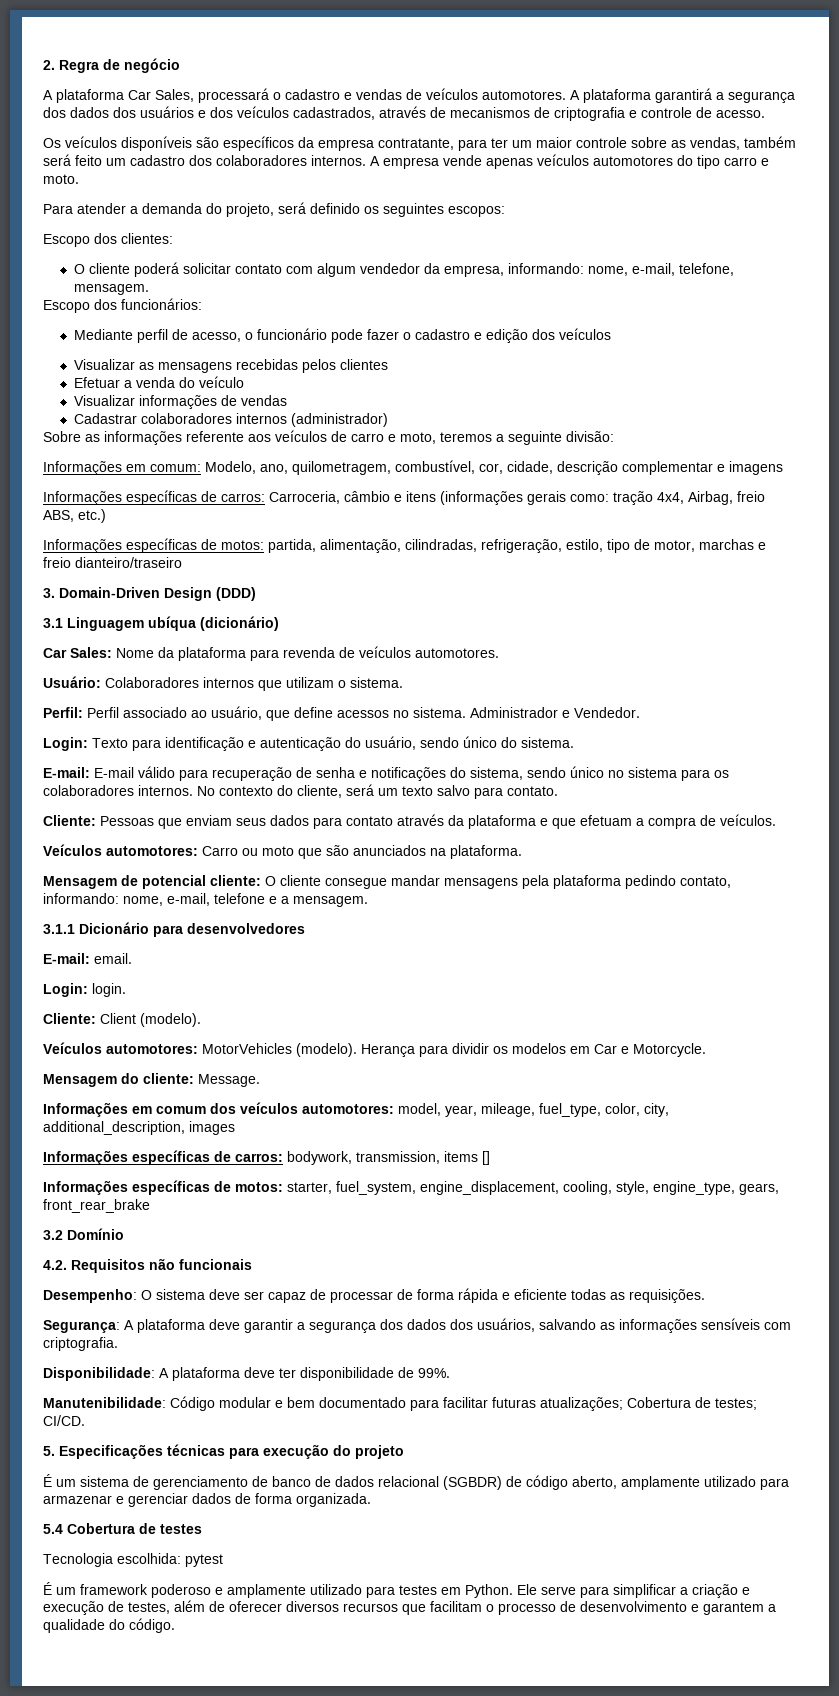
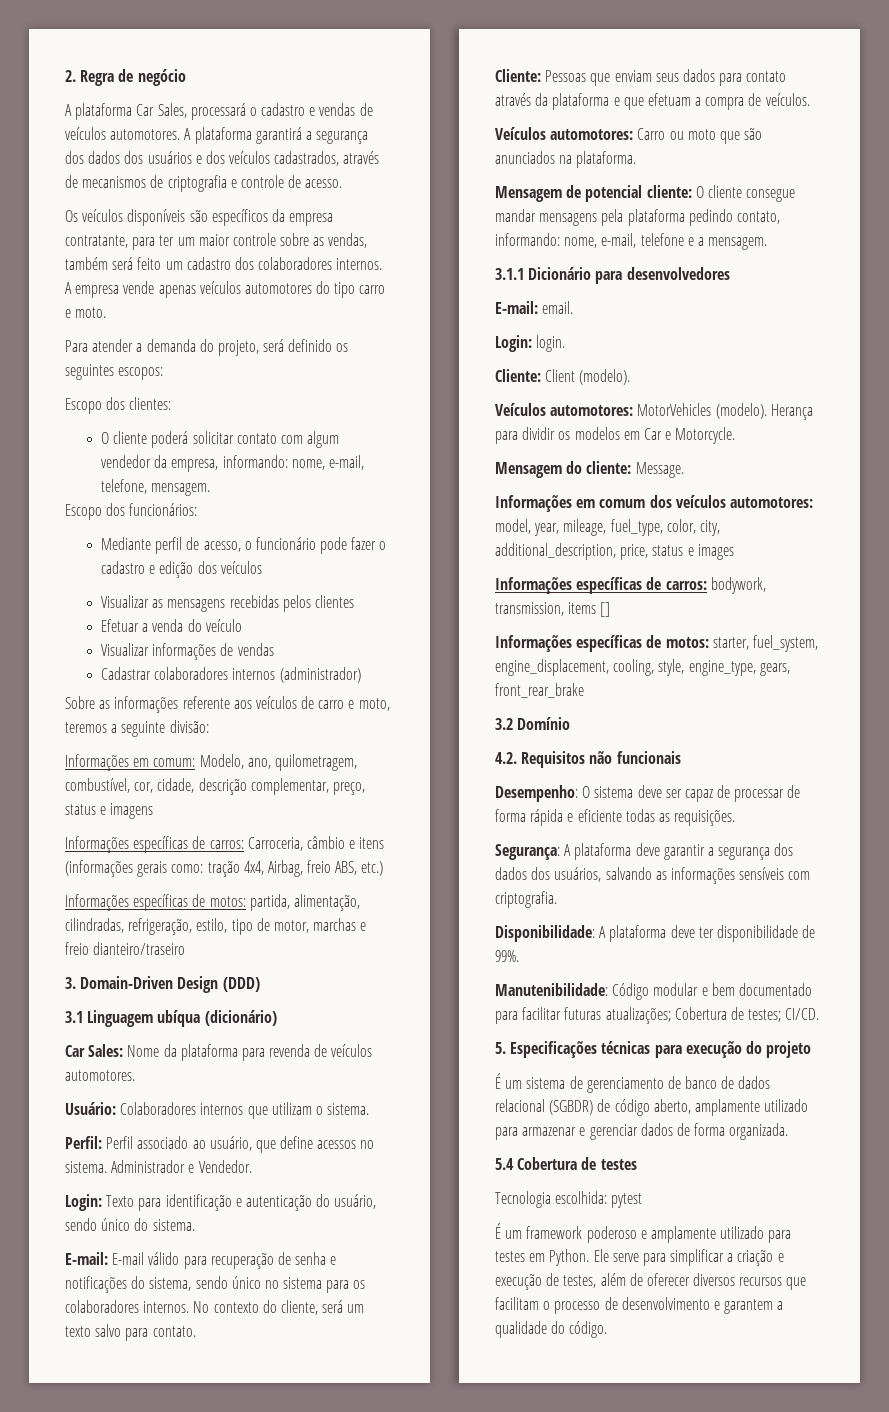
- Informações em comum: Modelo, ano, quilometragem, combustível, cor, cidade, descrição complementar e imagens
+ Informações em comum: Modelo, ano, quilometragem, combustível, cor, cidade, descrição complementar, preço, status e imagens
- Informações em comum dos veículos automotores: model, year, mileage, fuel_type, color, city, additional_description, images
+ Informações em comum dos veículos automotores: model, year, mileage, fuel_type, color, city, additional_description, price, status e images

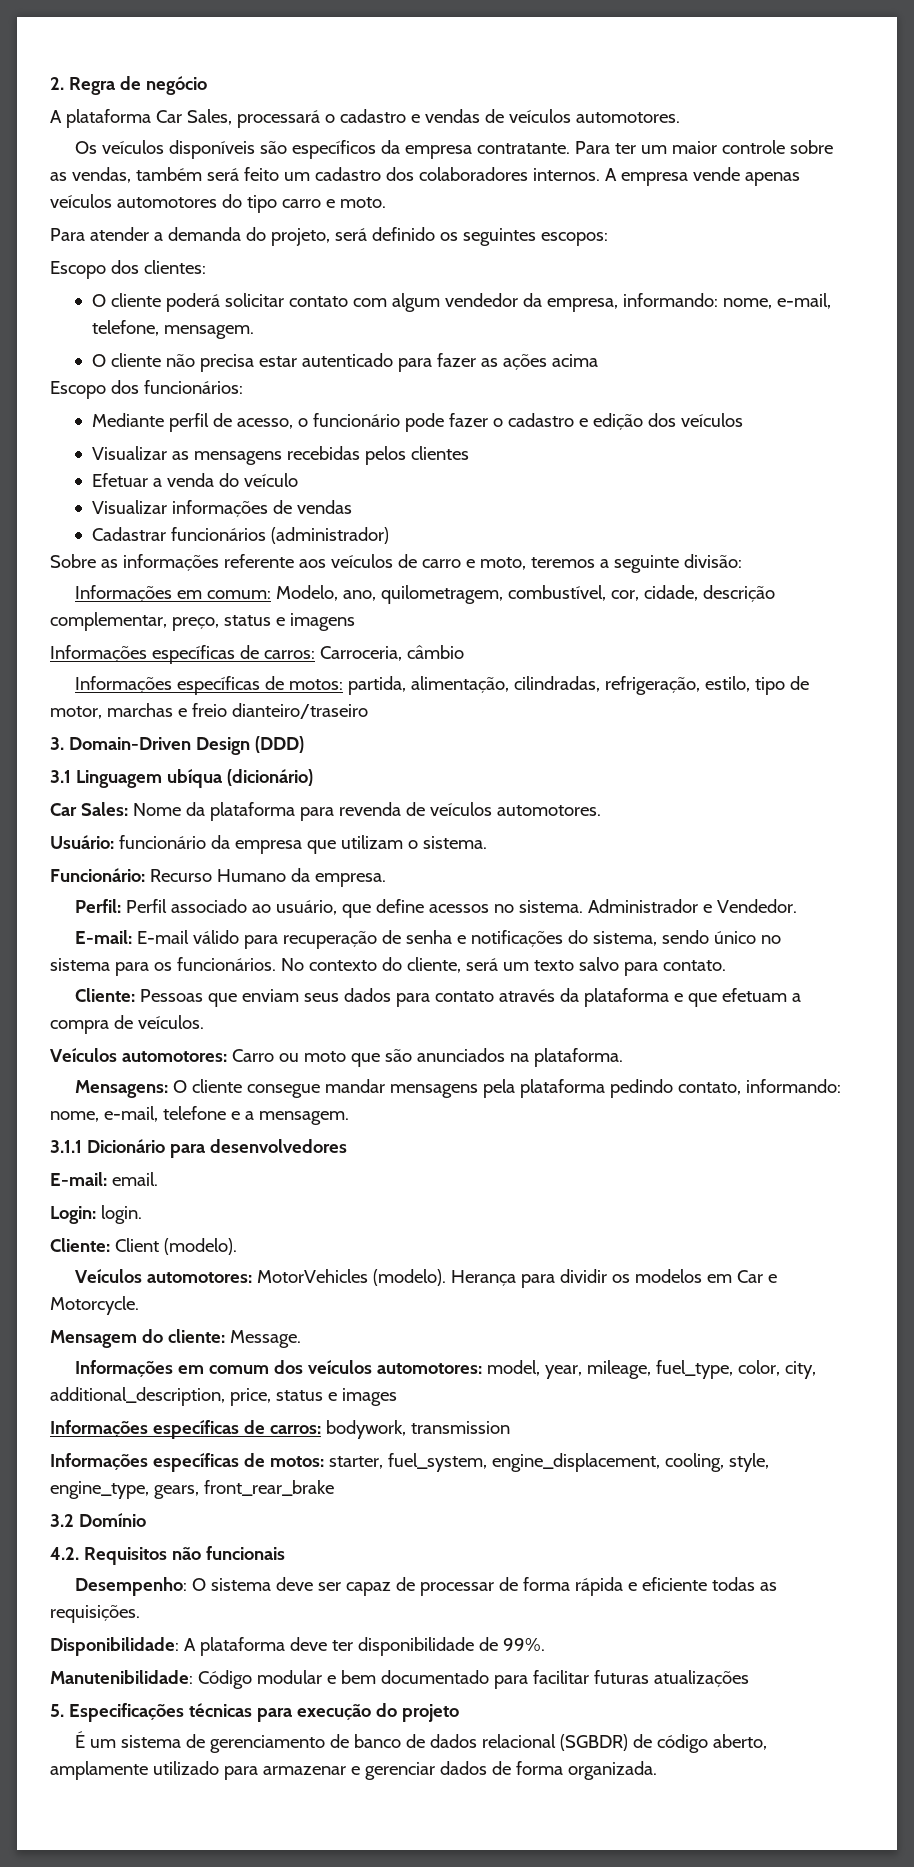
- A plataforma garantirá a segurança dos dados dos usuários e dos veículos cadastrados, através de mecanismos de criptografia e controle de acesso.
- Os veículos disponíveis são específicos da empresa contratante, para ter um maior controle sobre as vendas, também será feito um cadastro dos colaboradores internos.
+ Os veículos disponíveis são específicos da empresa contratante. Para ter um maior controle sobre as vendas, também será feito um cadastro dos colaboradores internos.
+ O cliente não precisa estar autenticado para fazer as ações acima
- Cadastrar colaboradores internos (administrador)
+ Cadastrar funcionários (administrador)
- Informações específicas de carros: Carroceria, câmbio e itens (informações gerais como: tração 4x4, Airbag, freio ABS, etc.)
+ Informações específicas de carros: Carroceria, câmbio
- Usuário: Colaboradores internos que utilizam o sistema.
+ Usuário: funcionário da empresa que utilizam o sistema.
+ Funcionário: Recurso Humano da empresa.
- Login: Texto para identificação e autenticação do usuário, sendo único do sistema.
- E-mail: E-mail válido para recuperação de senha e notificações do sistema, sendo único no sistema para os colaboradores internos.
+ E-mail: E-mail válido para recuperação de senha e notificações do sistema, sendo único no sistema para os funcionários.
- Mensagem de potencial cliente: O cliente consegue mandar mensagens pela plataforma pedindo contato, informando: nome, e-mail, telefone e a mensagem.
+ Mensagens: O cliente consegue mandar mensagens pela plataforma pedindo contato, informando: nome, e-mail, telefone e a mensagem.
- Informações específicas de carros: bodywork, transmission, items []
+ Informações específicas de carros: bodywork, transmission
- Segurança: A plataforma deve garantir a segurança dos dados dos usuários, salvando as informações sensíveis com criptografia.
- Manutenibilidade: Código modular e bem documentado para facilitar futuras atualizações; Cobertura de testes; CI/CD.
+ Manutenibilidade: Código modular e bem documentado para facilitar futuras atualizações
- 5.4 Cobertura de testes
- Tecnologia escolhida: pytest
- É um framework poderoso e amplamente utilizado para testes em Python. Ele serve para simplificar a criação e execução de testes, além de oferecer diversos recursos que facilitam o processo de desenvolvimento e garantem a qualidade do código.

